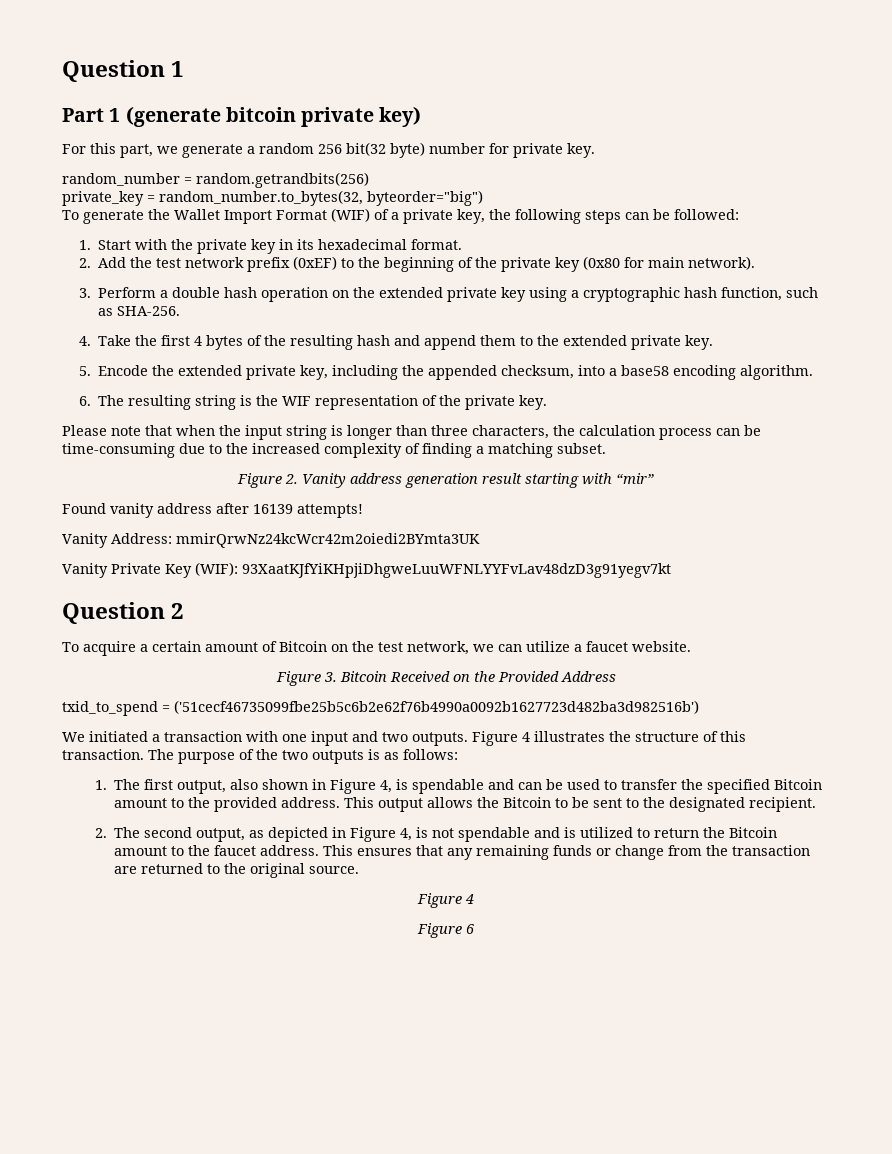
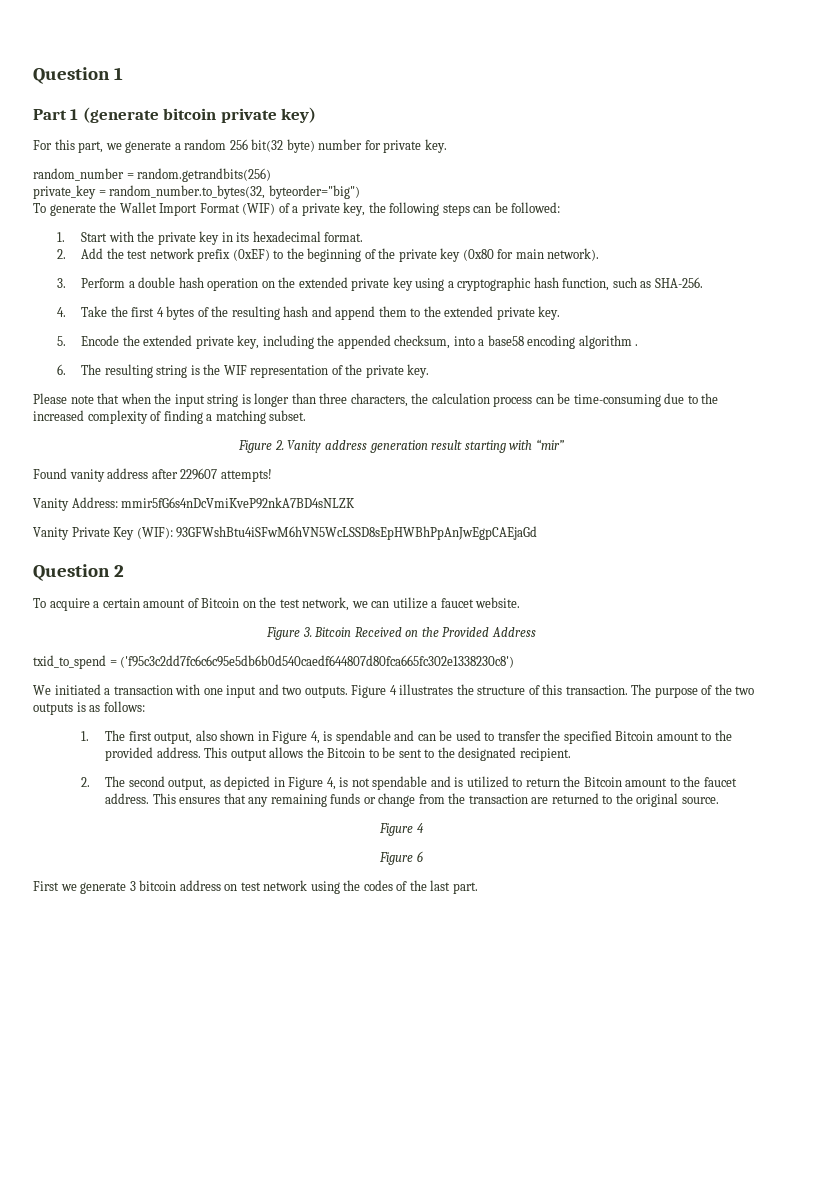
- 5. Encode the extended private key, including the appended checksum, into a base58 encoding algorithm.
+ 5. Encode the extended private key, including the appended checksum, into a base58 encoding algorithm .
- Found vanity address after 16139 attempts!
+ Found vanity address after 229607 attempts!
- Vanity Address: mmirQrwNz24kcWcr42m2oiedi2BYmta3UK
+ Vanity Address: mmir5fG6s4nDcVmiKveP92nkA7BD4sNLZK
- Vanity Private Key (WIF): 93XaatKJfYiKHpjiDhgweLuuWFNLYYFvLav48dzD3g91yegv7kt
+ Vanity Private Key (WIF): 93GFWshBtu4iSFwM6hVN5WcLSSD8sEpHWBhPpAnJwEgpCAEjaGd
- txid_to_spend = ('51cecf46735099fbe25b5c6b2e62f76b4990a0092b1627723d482ba3d982516b')
+ txid_to_spend = ('f95c3c2dd7fc6c6c95e5db6b0d540caedf644807d80fca665fc302e1338230c8')
+ First we generate 3 bitcoin address on test network using the codes of the last part.

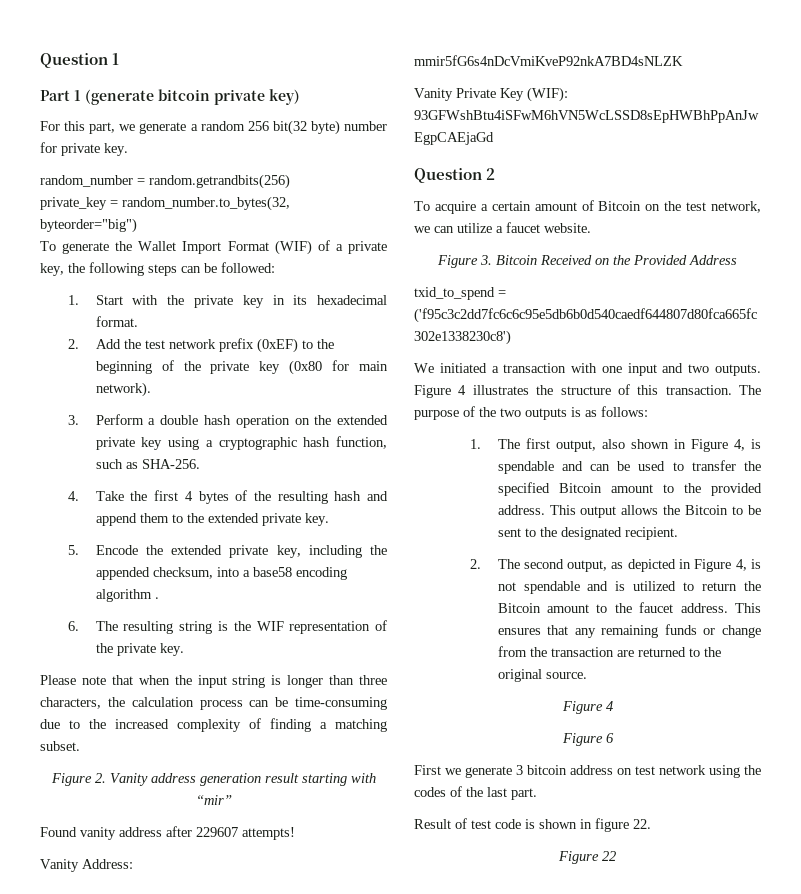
+ Result of test code is shown in figure 22.
+ Figure 22

